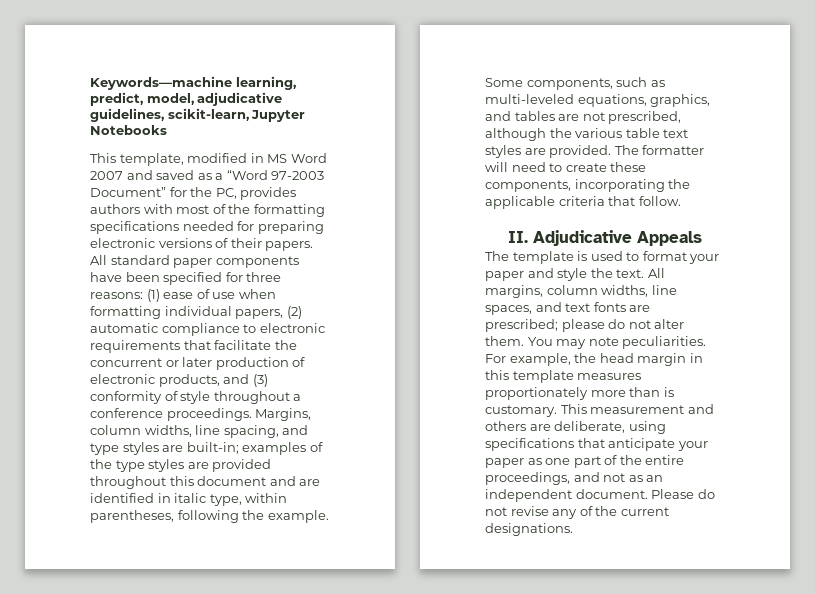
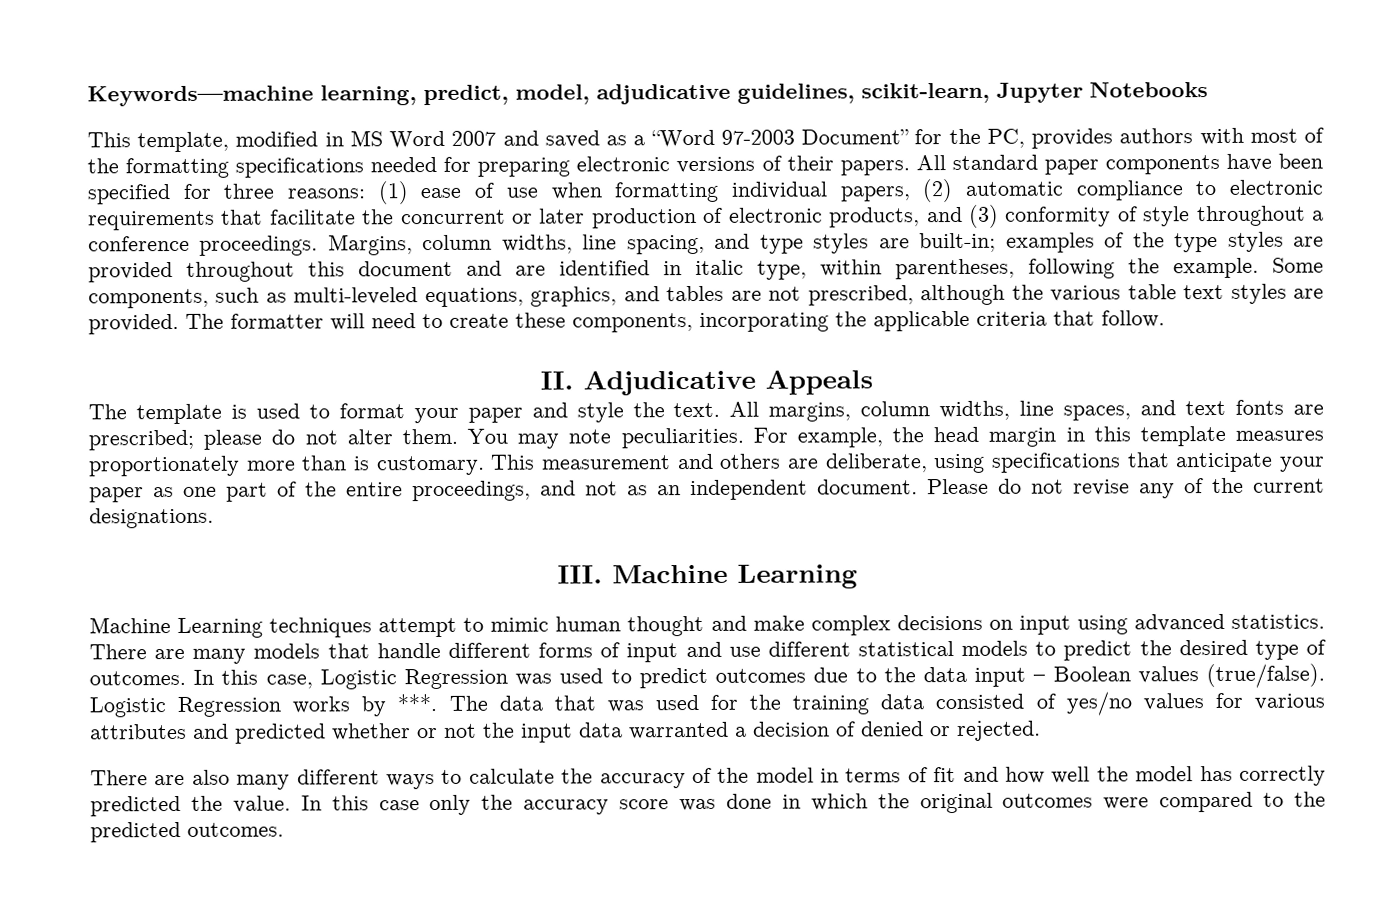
+ III. Machine Learning
+ Machine Learning techniques attempt to mimic human thought and make complex decisions on input using advanced statistics. There are many models that handle different forms of input and use different statistical models to predict the desired type of outcomes. In this case, Logistic Regression was used to predict outcomes due to the data input – Boolean values (true/false). Logistic Regression works by ***. The data that was used for the training data consisted of yes/no values for various attributes and predicted whether or not the input data warranted a decision of denied or rejected.
+ There are also many different ways to calculate the accuracy of the model in terms of fit and how well the model has correctly predicted the value. In this case only the accuracy score was done in which the original outcomes were compared to the predicted outcomes.

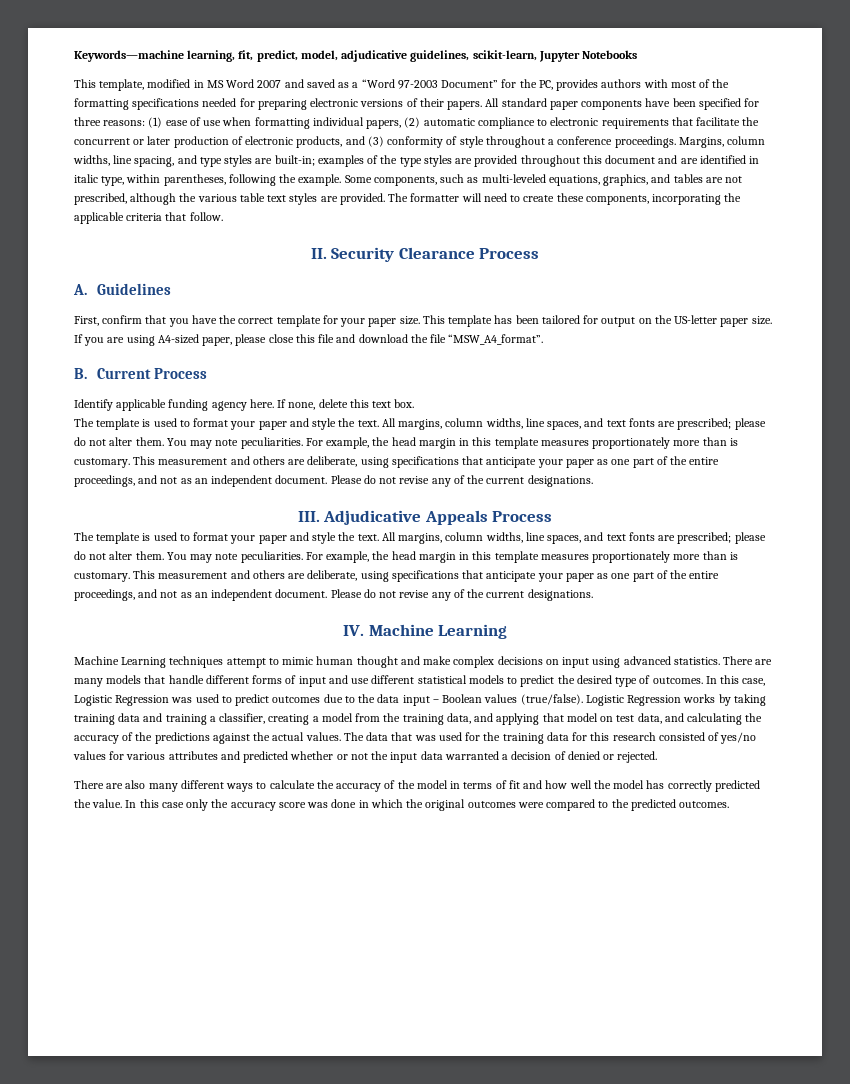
- Keywords—machine learning, predict, model, adjudicative guidelines, scikit-learn, Jupyter Notebooks
+ Keywords—machine learning, fit, predict, model, adjudicative guidelines, scikit-learn, Jupyter Notebooks
- II. Adjudicative Appeals
+ II. Security Clearance Process
+ A. Guidelines
+ First, confirm that you have the correct template for your paper size. This template has been tailored for output on the US-letter paper size. If you are using A4-sized paper, please close this file and download the file “MSW_A4_format”.
+ B. Current Process
+ Identify applicable funding agency here. If none, delete this text box.
+ The template is used to format your paper and style the text. All margins, column widths, line spaces, and text fonts are prescribed; please do not alter them. You may note peculiarities. For example, the head margin in this template measures proportionately more than is customary. This measurement and others are deliberate, using specifications that anticipate your paper as one part of the entire proceedings, and not as an independent document. Please do not revise any of the current designations.
+ III. Adjudicative Appeals Process
- III. Machine Learning
+ IV. Machine Learning
- Logistic Regression works by ***.
+ Logistic Regression works by taking training data and training a classifier, creating a model from the training data, and applying that model on test data, and calculating the accuracy of the predictions against the actual values.
- The data that was used for the training data consisted of yes/no values for various attributes and predicted whether or not the input data warranted a decision of denied or rejected.
+ The data that was used for the training data for this research consisted of yes/no values for various attributes and predicted whether or not the input data warranted a decision of denied or rejected.

